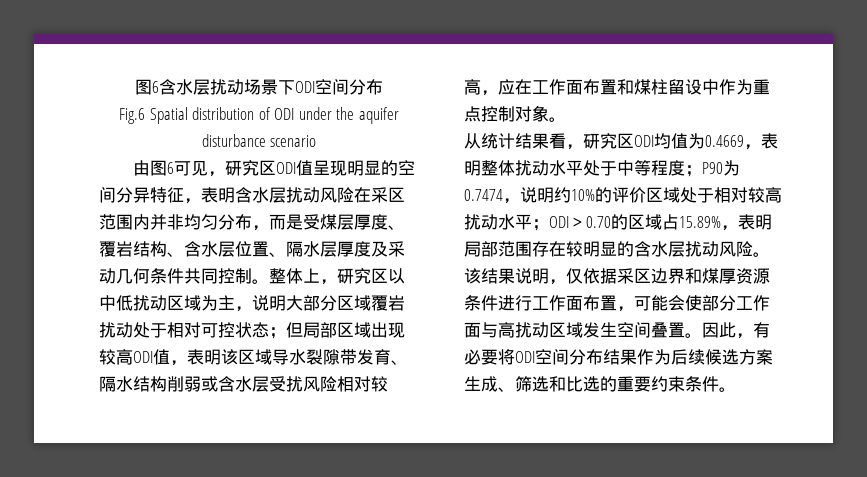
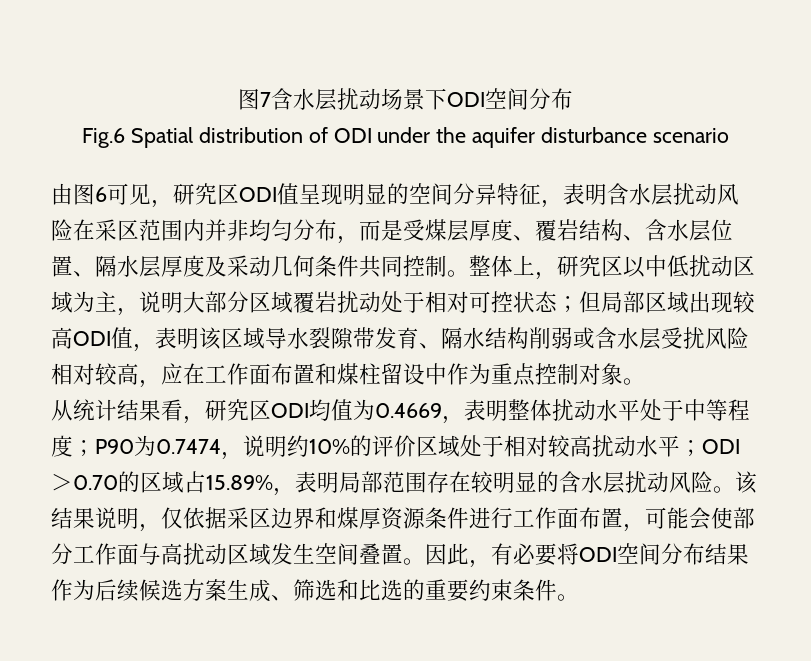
- 图6含水层扰动场景下ODI空间分布
+ 图7含水层扰动场景下ODI空间分布

